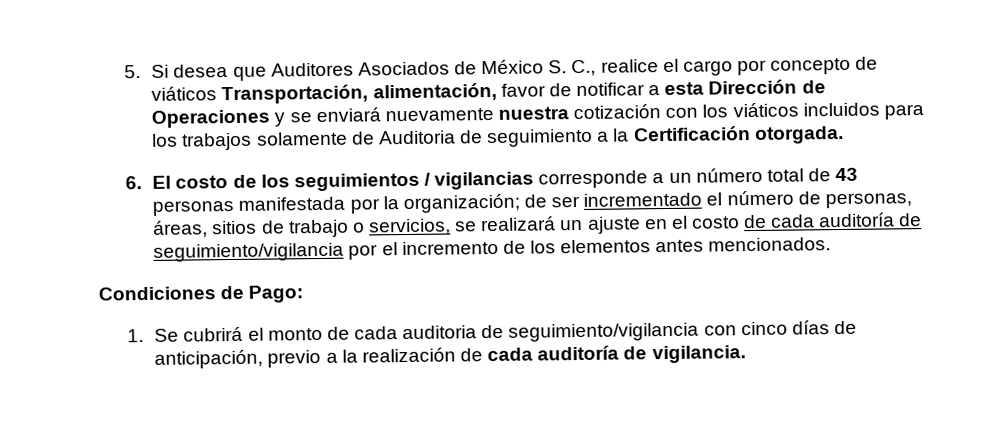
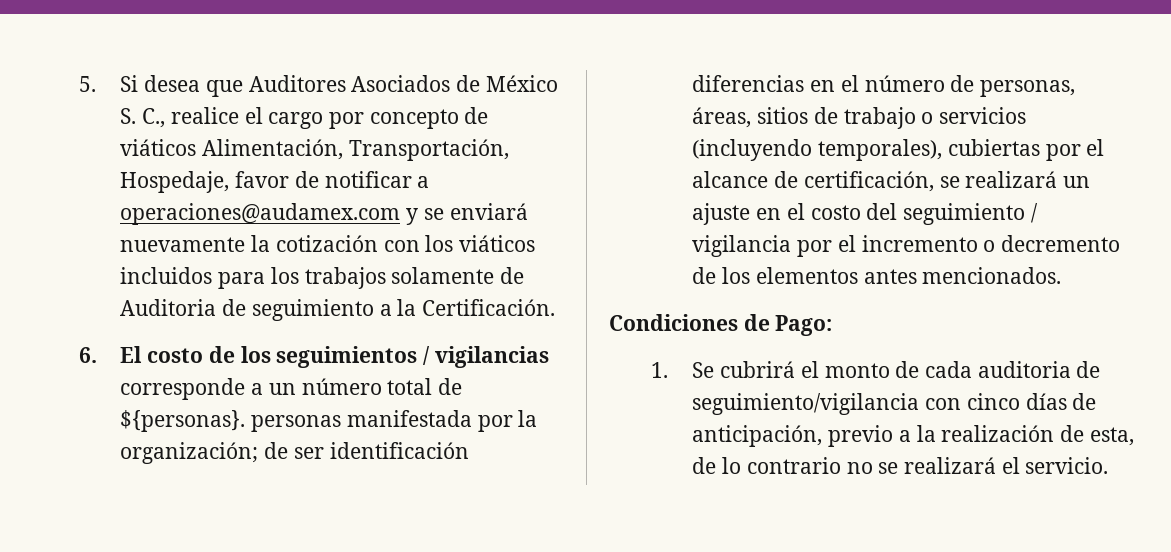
- 5. Si desea que Auditores Asociados de México S. C., realice el cargo por concepto de viáticos Transportación, alimentación, favor de notificar a esta Dirección de Operaciones y se enviará nuevamente nuestra cotización con los viáticos incluidos para los trabajos solamente de Auditoria de seguimiento a la Certificación otorgada.
+ 5. Si desea que Auditores Asociados de México S. C., realice el cargo por concepto de viáticos Alimentación, Transportación, Hospedaje, favor de notificar a operaciones@audamex.com y se enviará nuevamente la cotización con los viáticos incluidos para los trabajos solamente de Auditoria de seguimiento a la Certificación.
- 6. El costo de los seguimientos / vigilancias corresponde a un número total de 43 personas manifestada por la organización; de ser incrementado el número de personas, áreas, sitios de trabajo o servicios, se realizará un ajuste en el costo de cada auditoría de seguimiento/vigilancia por el incremento de los elementos antes mencionados.
+ 6. El costo de los seguimientos / vigilancias corresponde a un número total de ${personas}. personas manifestada por la organización; de ser identificación diferencias en el número de personas, áreas, sitios de trabajo o servicios (incluyendo temporales), cubiertas por el alcance de certificación, se realizará un ajuste en el costo del seguimiento / vigilancia por el incremento o decremento de los elementos antes mencionados.
- 1. Se cubrirá el monto de cada auditoria de seguimiento/vigilancia con cinco días de anticipación, previo a la realización de cada auditoría de vigilancia.
+ 1. Se cubrirá el monto de cada auditoria de seguimiento/vigilancia con cinco días de anticipación, previo a la realización de esta, de lo contrario no se realizará el servicio.

